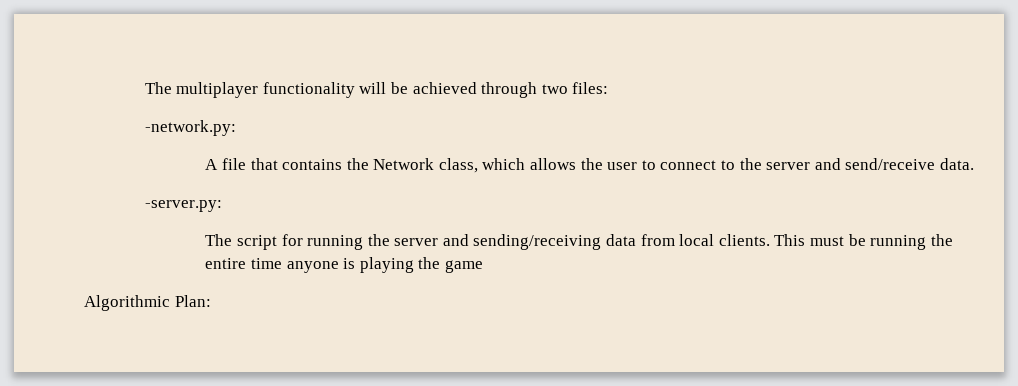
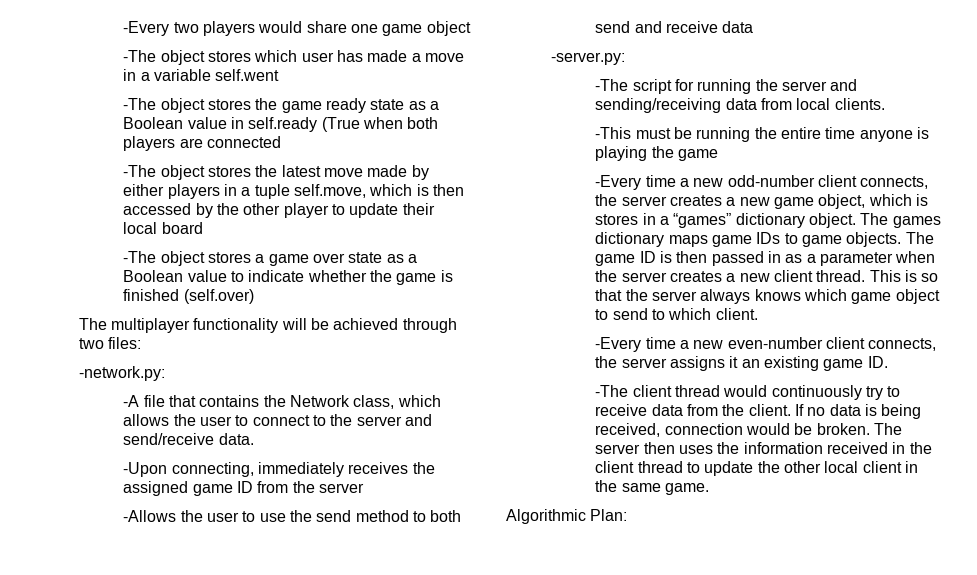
+ -Every two players would share one game object
+ -The object stores which user has made a move in a variable self.went
+ -The object stores the game ready state as a Boolean value in self.ready (True when both players are connected
+ -The object stores the latest move made by either players in a tuple self.move, which is then accessed by the other player to update their local board
+ -The object stores a game over state as a Boolean value to indicate whether the game is finished (self.over)
- A file that contains the Network class, which allows the user to connect to the server and send/receive data.
+ -A file that contains the Network class, which allows the user to connect to the server and send/receive data.
+ -Upon connecting, immediately receives the assigned game ID from the server
+ -Allows the user to use the send method to both send and receive data
- The script for running the server and sending/receiving data from local clients. This must be running the entire time anyone is playing the game
+ -The script for running the server and sending/receiving data from local clients.
+ -This must be running the entire time anyone is playing the game
+ -Every time a new odd-number client connects, the server creates a new game object, which is stores in a “games” dictionary object. The games dictionary maps game IDs to game objects. The game ID is then passed in as a parameter when the server creates a new client thread. This is so that the server always knows which game object to send to which client.
+ -Every time a new even-number client connects, the server assigns it an existing game ID.
+ -The client thread would continuously try to receive data from the client. If no data is being received, connection would be broken. The server then uses the information received in the client thread to update the other local client in the same game.

